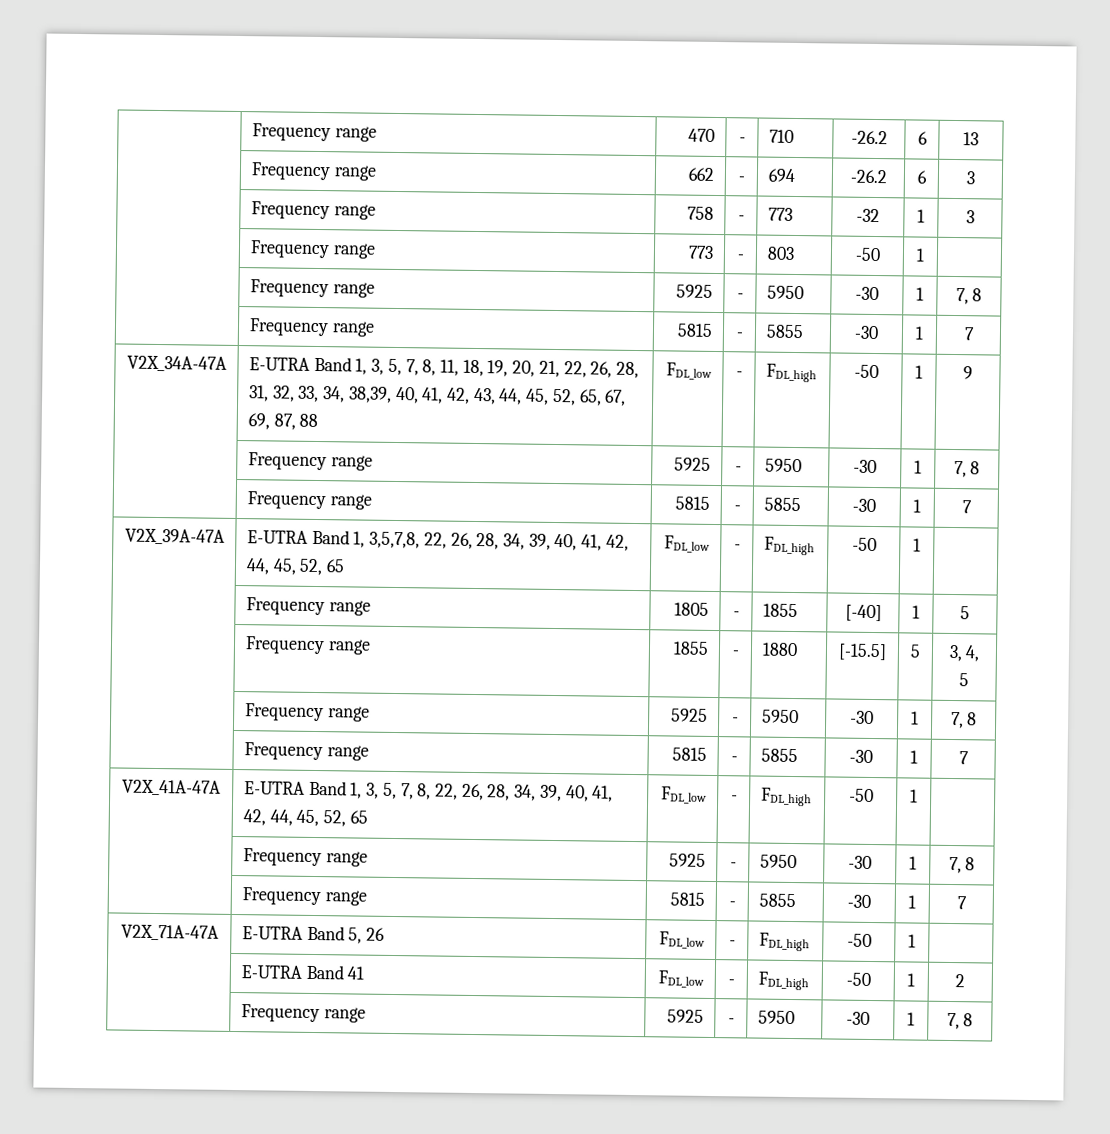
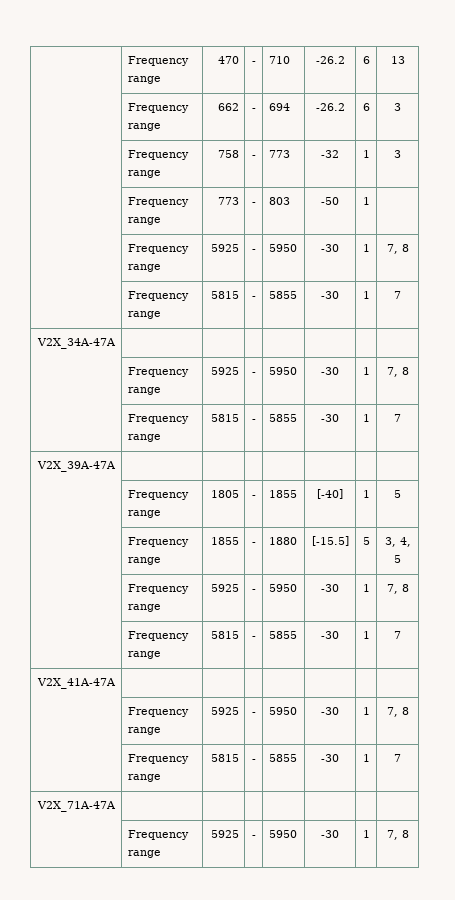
- V2X_34A-47A | E-UTRA Band 1, 3, 5, 7, 8, 11, 18, 19, 20, 21, 22, 26, 28, 31, 32, 33, 34, 38,39, 40, 41, 42, 43, 44, 45, 52, 65, 67, 69, 87, 88 | FDL_low | - | FDL_high | -50 | 1 | 9
+ V2X_34A-47A | | | | | | |
- V2X_39A-47A | E-UTRA Band 1, 3,5,7,8, 22, 26, 28, 34, 39, 40, 41, 42, 44, 45, 52, 65 | FDL_low | - | FDL_high | -50 | 1 |
+ V2X_39A-47A | | | | | | |
- V2X_41A-47A | E-UTRA Band 1, 3, 5, 7, 8, 22, 26, 28, 34, 39, 40, 41, 42, 44, 45, 52, 65 | FDL_low | - | FDL_high | -50 | 1 |
+ V2X_41A-47A | | | | | | |
- V2X_71A-47A | E-UTRA Band 5, 26 | FDL_low | - | FDL_high | -50 | 1 |
- | E-UTRA Band 41 | FDL_low | - | FDL_high | -50 | 1 | 2
+ V2X_71A-47A | | | | | | |

